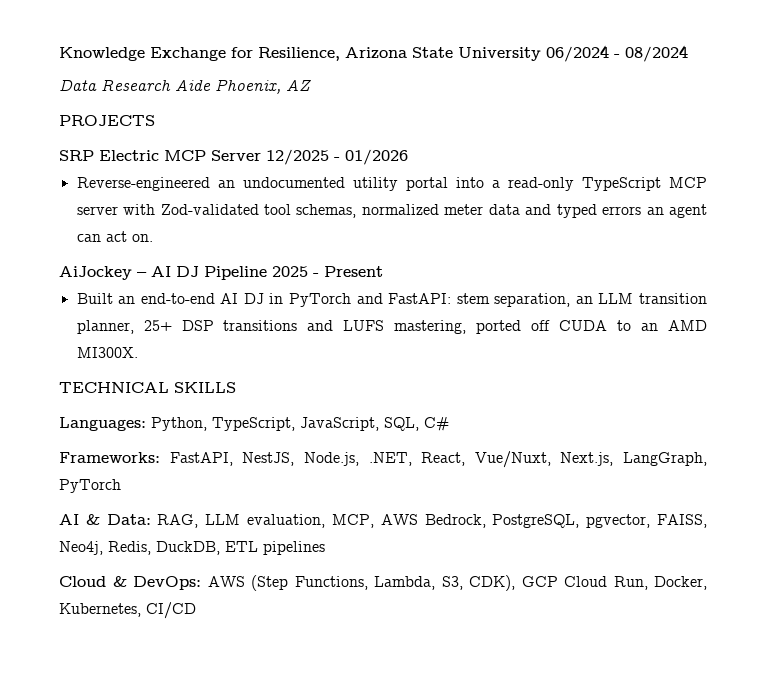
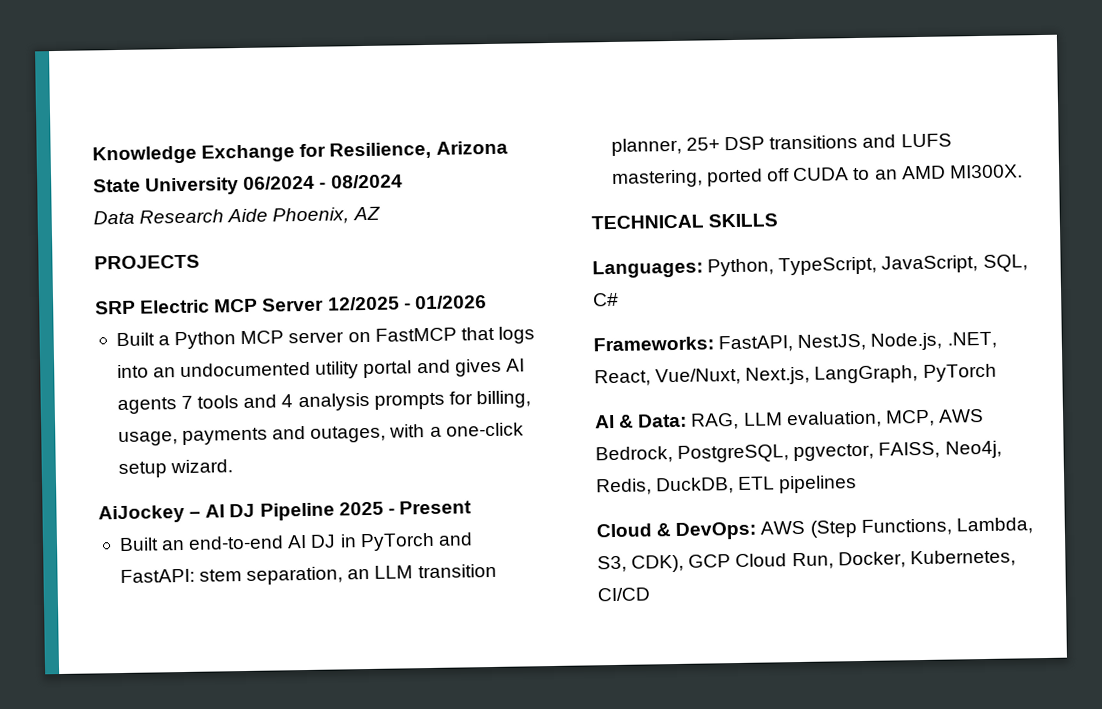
- Reverse-engineered an undocumented utility portal into a read-only TypeScript MCP server with Zod-validated tool schemas, normalized meter data and typed errors an agent can act on.
+ Built a Python MCP server on FastMCP that logs into an undocumented utility portal and gives AI agents 7 tools and 4 analysis prompts for billing, usage, payments and outages, with a one-click setup wizard.

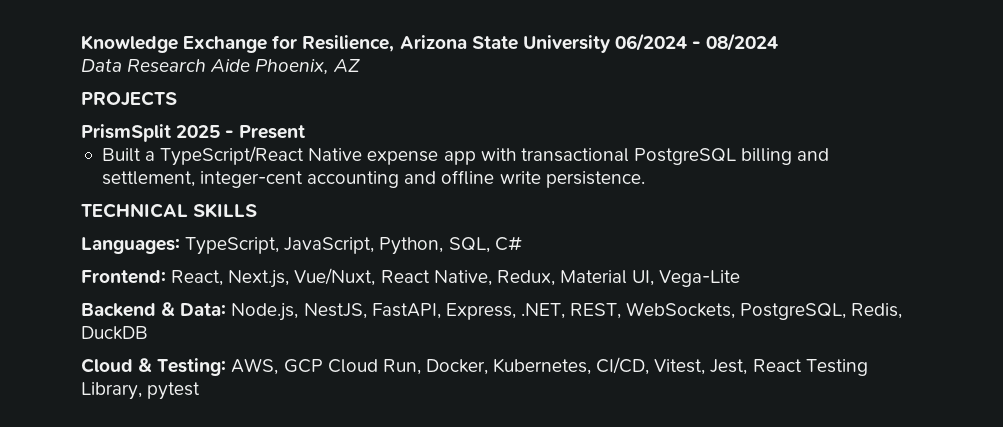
- SRP Electric MCP Server 12/2025 - 01/2026
- Built a Python MCP server on FastMCP that logs into an undocumented utility portal and gives AI agents 7 tools and 4 analysis prompts for billing, usage, payments and outages, with a one-click setup wizard.
- AiJockey – AI DJ Pipeline 2025 - Present
- Built an end-to-end AI DJ in PyTorch and FastAPI: stem separation, an LLM transition planner, 25+ DSP transitions and LUFS mastering, ported off CUDA to an AMD MI300X.
+ PrismSplit 2025 - Present
+ Built a TypeScript/React Native expense app with transactional PostgreSQL billing and settlement, integer-cent accounting and offline write persistence.
- Languages: Python, TypeScript, JavaScript, SQL, C#
+ Languages: TypeScript, JavaScript, Python, SQL, C#
- Frameworks: FastAPI, NestJS, Node.js, .NET, React, Vue/Nuxt, Next.js, LangGraph, PyTorch
- AI & Data: RAG, LLM evaluation, MCP, AWS Bedrock, PostgreSQL, pgvector, FAISS, Neo4j, Redis, DuckDB, ETL pipelines
- Cloud & DevOps: AWS (Step Functions, Lambda, S3, CDK), GCP Cloud Run, Docker, Kubernetes, CI/CD
+ Frontend: React, Next.js, Vue/Nuxt, React Native, Redux, Material UI, Vega-Lite
+ Backend & Data: Node.js, NestJS, FastAPI, Express, .NET, REST, WebSockets, PostgreSQL, Redis, DuckDB
+ Cloud & Testing: AWS, GCP Cloud Run, Docker, Kubernetes, CI/CD, Vitest, Jest, React Testing Library, pytest

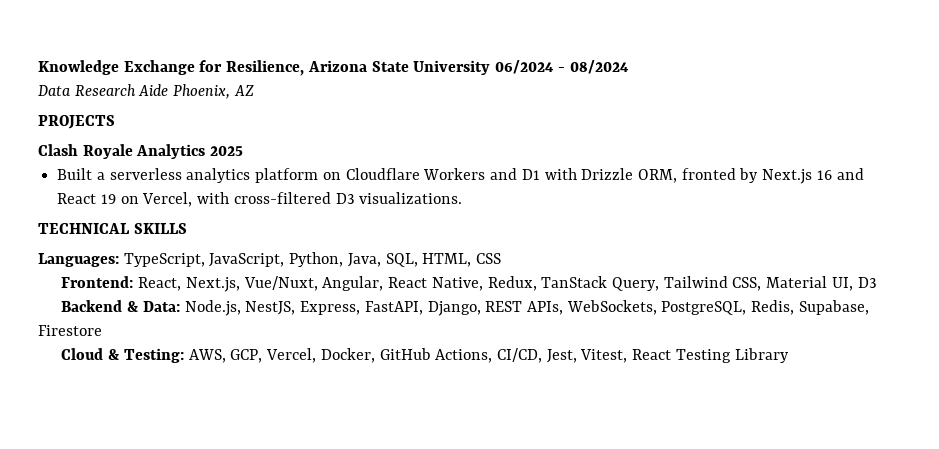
- PrismSplit 2025 - Present
+ Clash Royale Analytics 2025
- Built a TypeScript/React Native expense app with transactional PostgreSQL billing and settlement, integer-cent accounting and offline write persistence.
+ Built a serverless analytics platform on Cloudflare Workers and D1 with Drizzle ORM, fronted by Next.js 16 and React 19 on Vercel, with cross-filtered D3 visualizations.
- Languages: TypeScript, JavaScript, Python, SQL, C#
+ Languages: TypeScript, JavaScript, Python, Java, SQL, HTML, CSS
- Frontend: React, Next.js, Vue/Nuxt, React Native, Redux, Material UI, Vega-Lite
+ Frontend: React, Next.js, Vue/Nuxt, Angular, React Native, Redux, TanStack Query, Tailwind CSS, Material UI, D3
- Backend & Data: Node.js, NestJS, FastAPI, Express, .NET, REST, WebSockets, PostgreSQL, Redis, DuckDB
+ Backend & Data: Node.js, NestJS, Express, FastAPI, Django, REST APIs, WebSockets, PostgreSQL, Redis, Supabase, Firestore
- Cloud & Testing: AWS, GCP Cloud Run, Docker, Kubernetes, CI/CD, Vitest, Jest, React Testing Library, pytest
+ Cloud & Testing: AWS, GCP, Vercel, Docker, GitHub Actions, CI/CD, Jest, Vitest, React Testing Library

